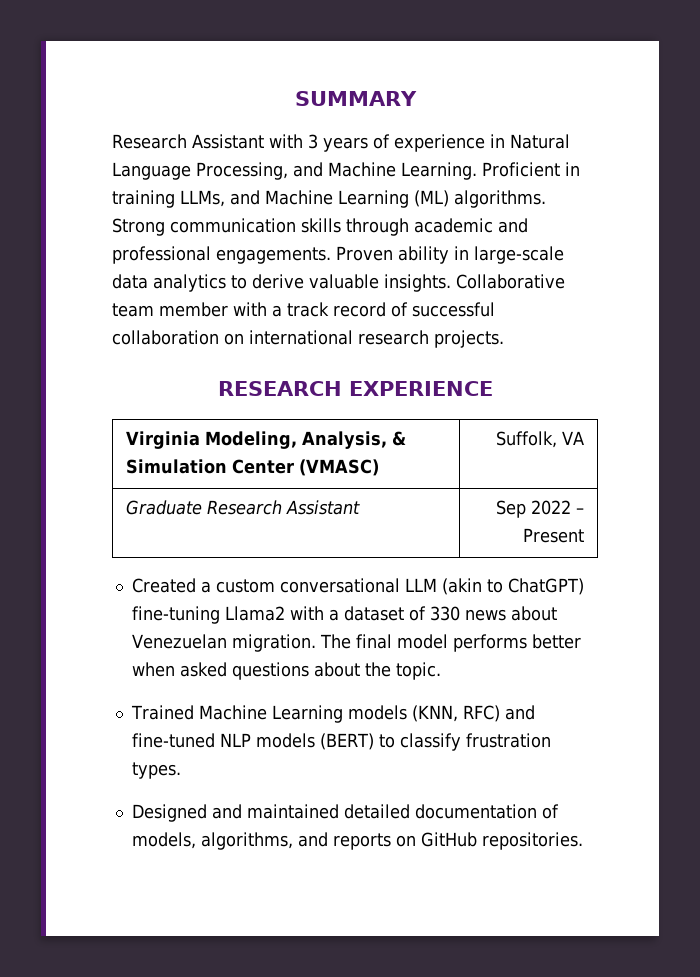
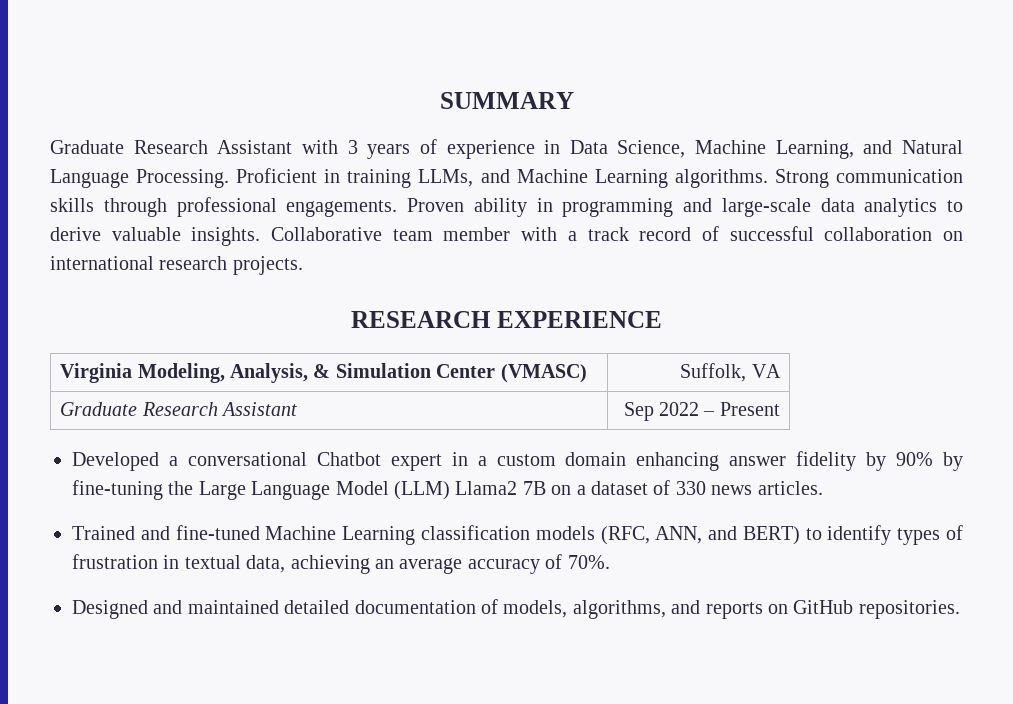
- Research Assistant with 3 years of experience in Natural Language Processing, and Machine Learning.
+ Graduate Research Assistant with 3 years of experience in Data Science, Machine Learning, and Natural Language Processing.
- Proficient in training LLMs, and Machine Learning (ML) algorithms.
+ Proficient in training LLMs, and Machine Learning algorithms.
- Strong communication skills through academic and professional engagements.
+ Strong communication skills through professional engagements.
- Proven ability in large-scale data analytics to derive valuable insights.
+ Proven ability in programming and large-scale data analytics to derive valuable insights.
- Created a custom conversational LLM (akin to ChatGPT) fine-tuning Llama2 with a dataset of 330 news about Venezuelan migration. The final model performs better when asked questions about the topic.
- Trained Machine Learning models (KNN, RFC) and fine-tuned NLP models (BERT) to classify frustration types.
+ Developed a conversational Chatbot expert in a custom domain enhancing answer fidelity by 90% by fine-tuning the Large Language Model (LLM) Llama2 7B on a dataset of 330 news articles.
+ Trained and fine-tuned Machine Learning classification models (RFC, ANN, and BERT) to identify types of frustration in textual data, achieving an average accuracy of 70%.

